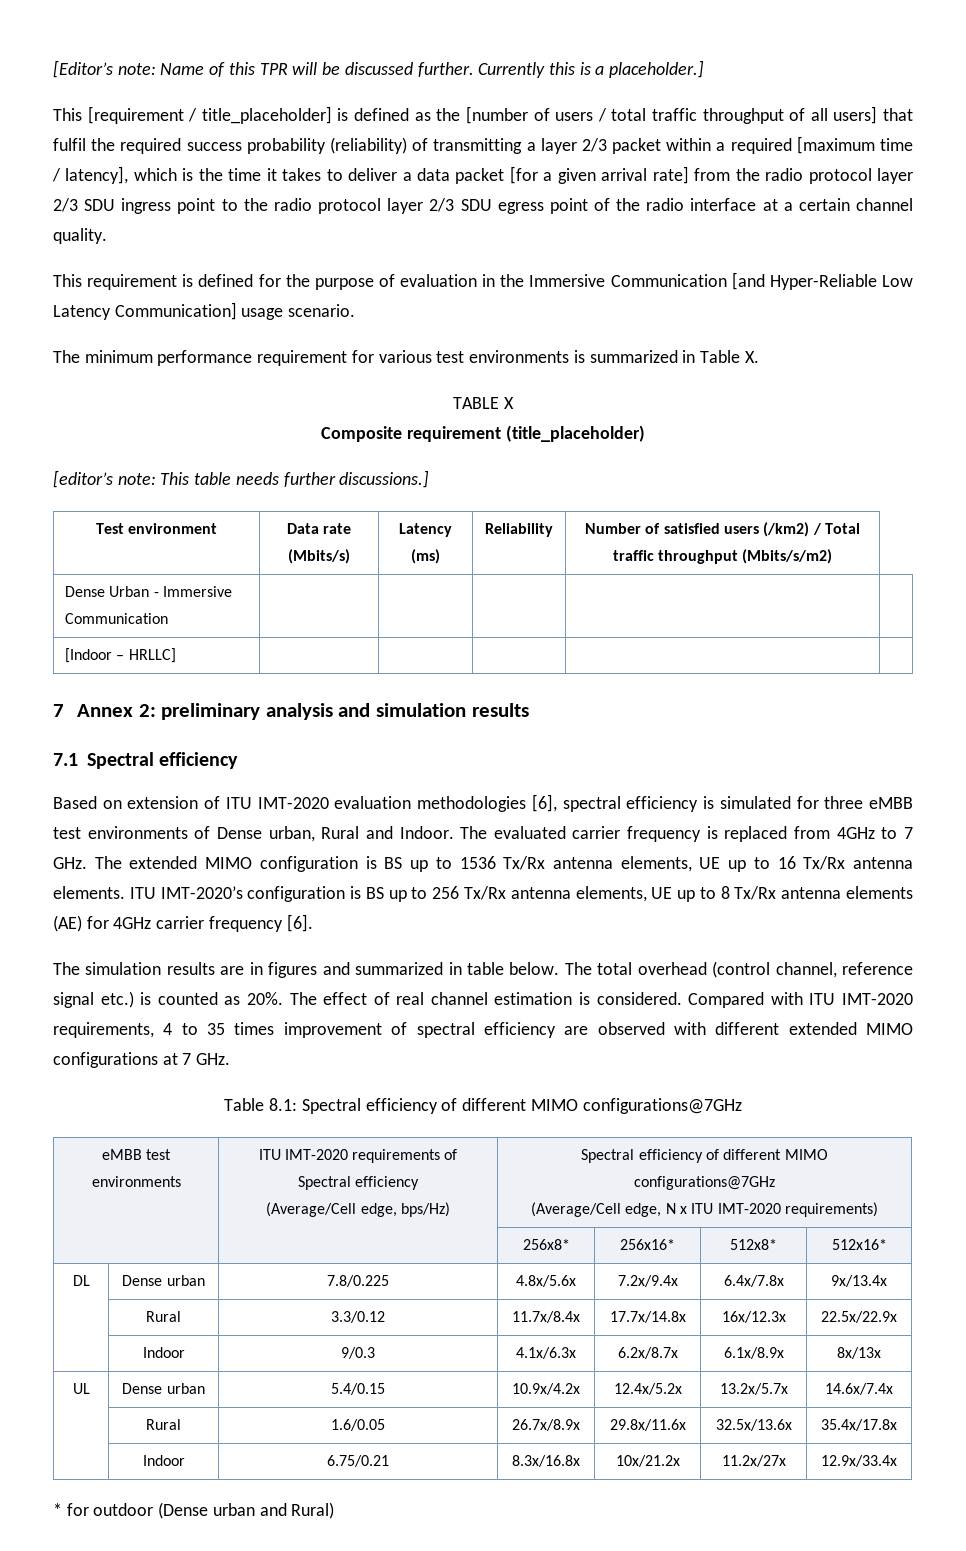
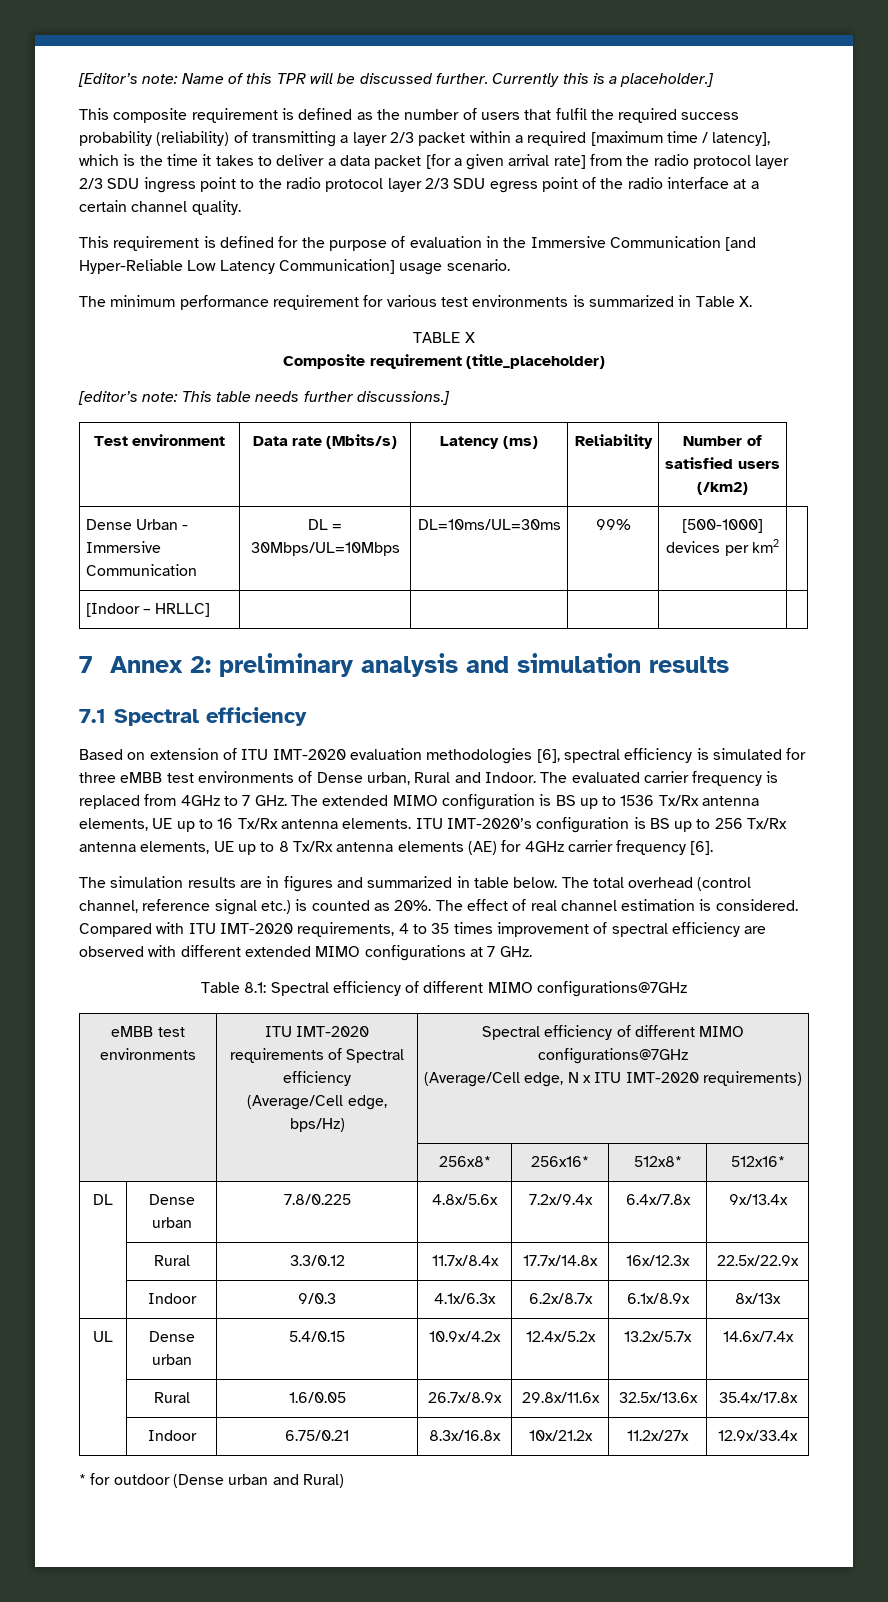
- This [requirement / title_placeholder] is defined as the [number of users / total traffic throughput of all users] that fulfil the required success probability (reliability) of transmitting a layer 2/3 packet within a required [maximum time / latency], which is the time it takes to deliver a data packet [for a given arrival rate] from the radio protocol layer 2/3 SDU ingress point to the radio protocol layer 2/3 SDU egress point of the radio interface at a certain channel quality.
+ This composite requirement is defined as the number of users that fulfil the required success probability (reliability) of transmitting a layer 2/3 packet within a required [maximum time / latency], which is the time it takes to deliver a data packet [for a given arrival rate] from the radio protocol layer 2/3 SDU ingress point to the radio protocol layer 2/3 SDU egress point of the radio interface at a certain channel quality.
- Test environment | Data rate (Mbits/s) | Latency (ms) | Reliability | Number of satisfied users (/km2) / Total traffic throughput (Mbits/s/m2)
+ Test environment | Data rate (Mbits/s) | Latency (ms) | Reliability | Number of satisfied users (/km2)
- Dense Urban - Immersive Communication | | | | |
+ Dense Urban - Immersive Communication | DL = 30Mbps/UL=10Mbps | DL=10ms/UL=30ms | 99% | [500-1000] devices per km2 |

